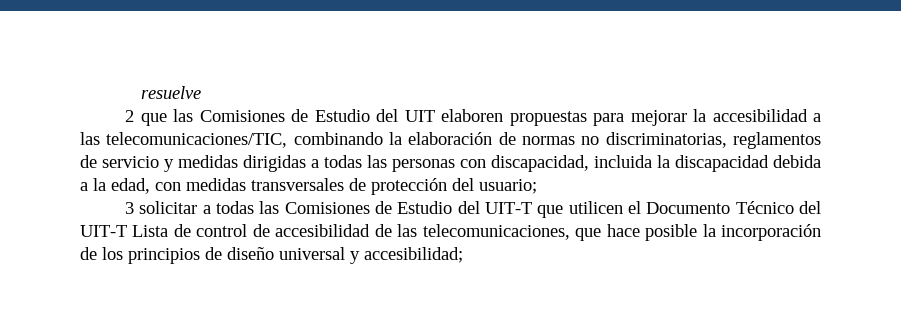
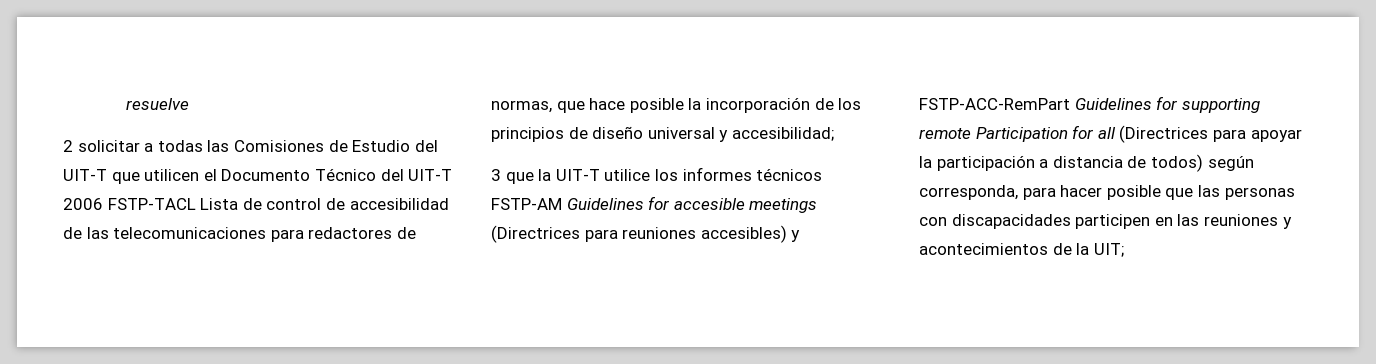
- 2 que las Comisiones de Estudio del UIT elaboren propuestas para mejorar la accesibilidad a las telecomunicaciones/TIC, combinando la elaboración de normas no discriminatorias, reglamentos de servicio y medidas dirigidas a todas las personas con discapacidad, incluida la discapacidad debida a la edad, con medidas transversales de protección del usuario;
- 3 solicitar a todas las Comisiones de Estudio del UIT-T que utilicen el Documento Técnico del UIT-T Lista de control de accesibilidad de las telecomunicaciones, que hace posible la incorporación de los principios de diseño universal y accesibilidad;
+ 2 solicitar a todas las Comisiones de Estudio del UIT-T que utilicen el Documento Técnico del UIT-T 2006 FSTP-TACL Lista de control de accesibilidad de las telecomunicaciones para redactores de normas, que hace posible la incorporación de los principios de diseño universal y accesibilidad;
+ 3 que la UIT-T utilice los informes técnicos FSTP-AM Guidelines for accesible meetings (Directrices para reuniones accesibles) y FSTP-ACC-RemPart Guidelines for supporting remote Participation for all (Directrices para apoyar la participación a distancia de todos) según corresponda, para hacer posible que las personas con discapacidades participen en las reuniones y acontecimientos de la UIT;

